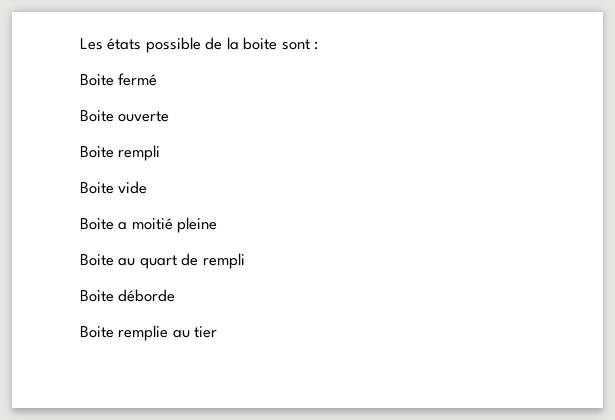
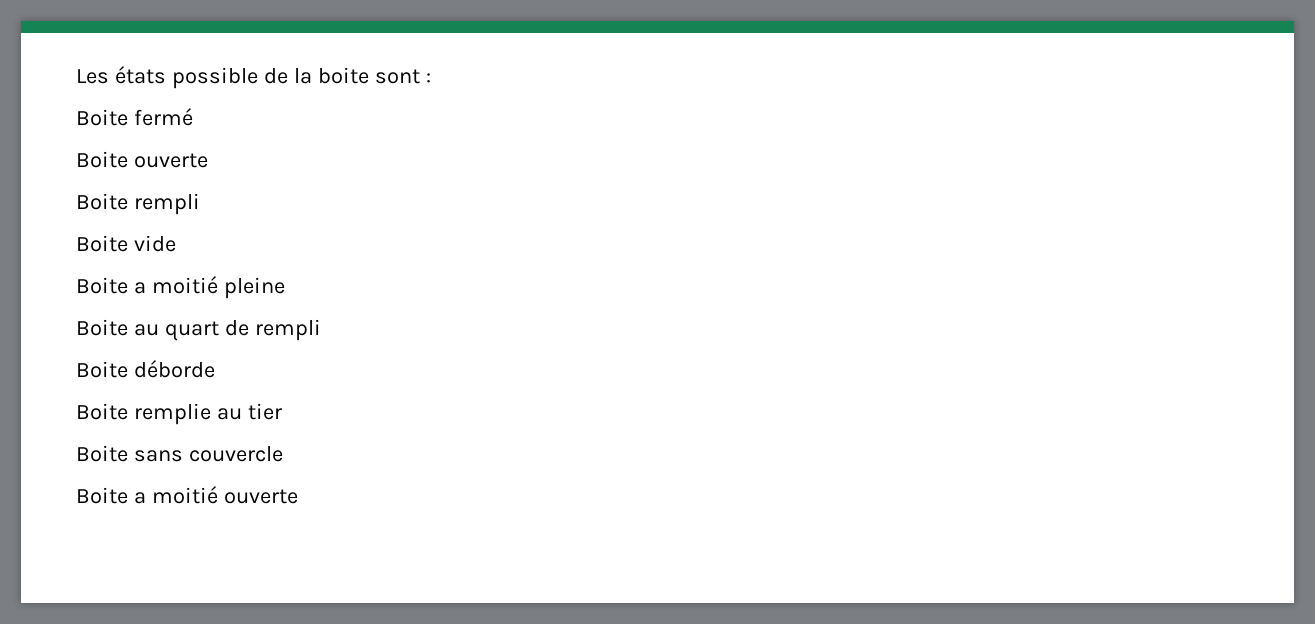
+ Boite sans couvercle
+ Boite a moitié ouverte

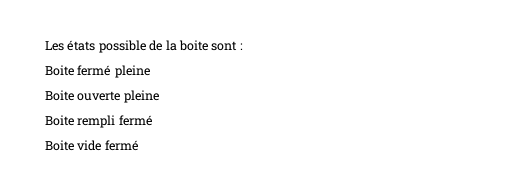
- Boite fermé
+ Boite fermé pleine
- Boite ouverte
+ Boite ouverte pleine
- Boite rempli
+ Boite rempli fermé
- Boite vide
- Boite a moitié pleine
- Boite au quart de rempli
- Boite déborde
- Boite remplie au tier
- Boite sans couvercle
- Boite a moitié ouverte
+ Boite vide fermé

